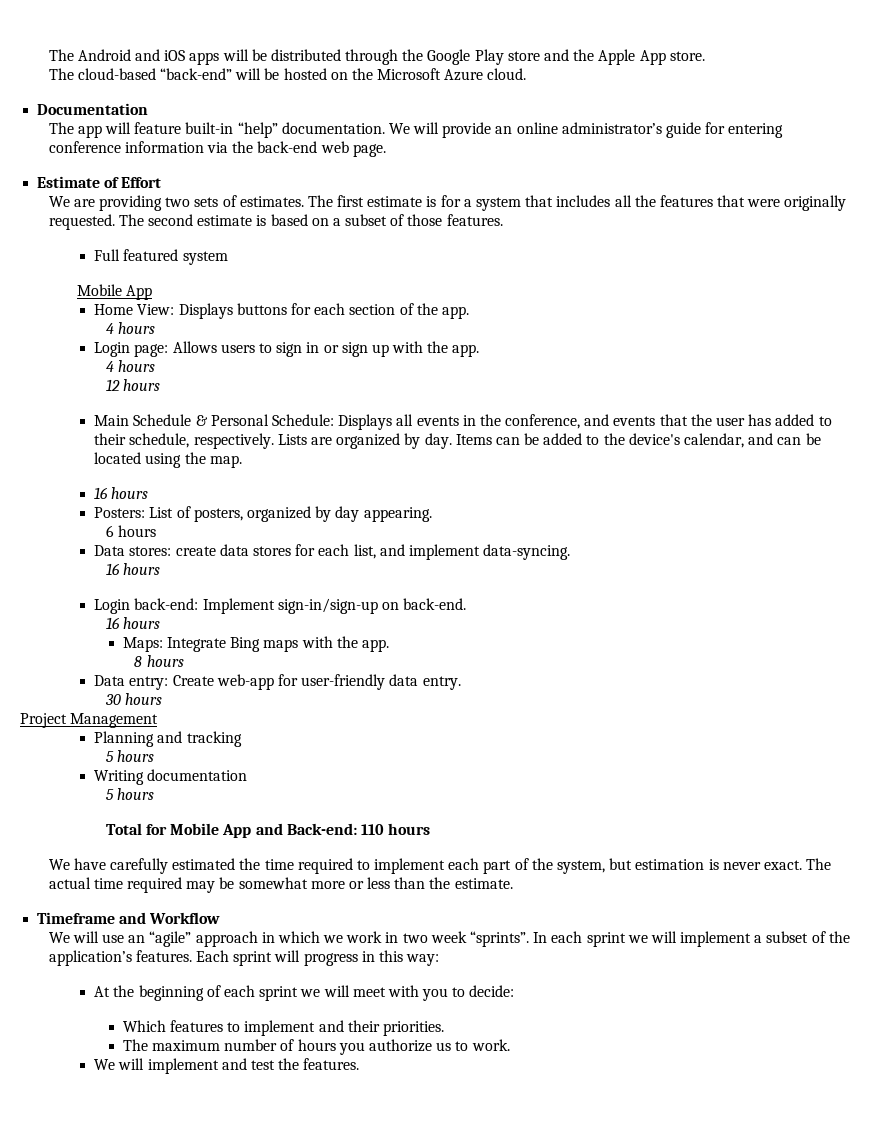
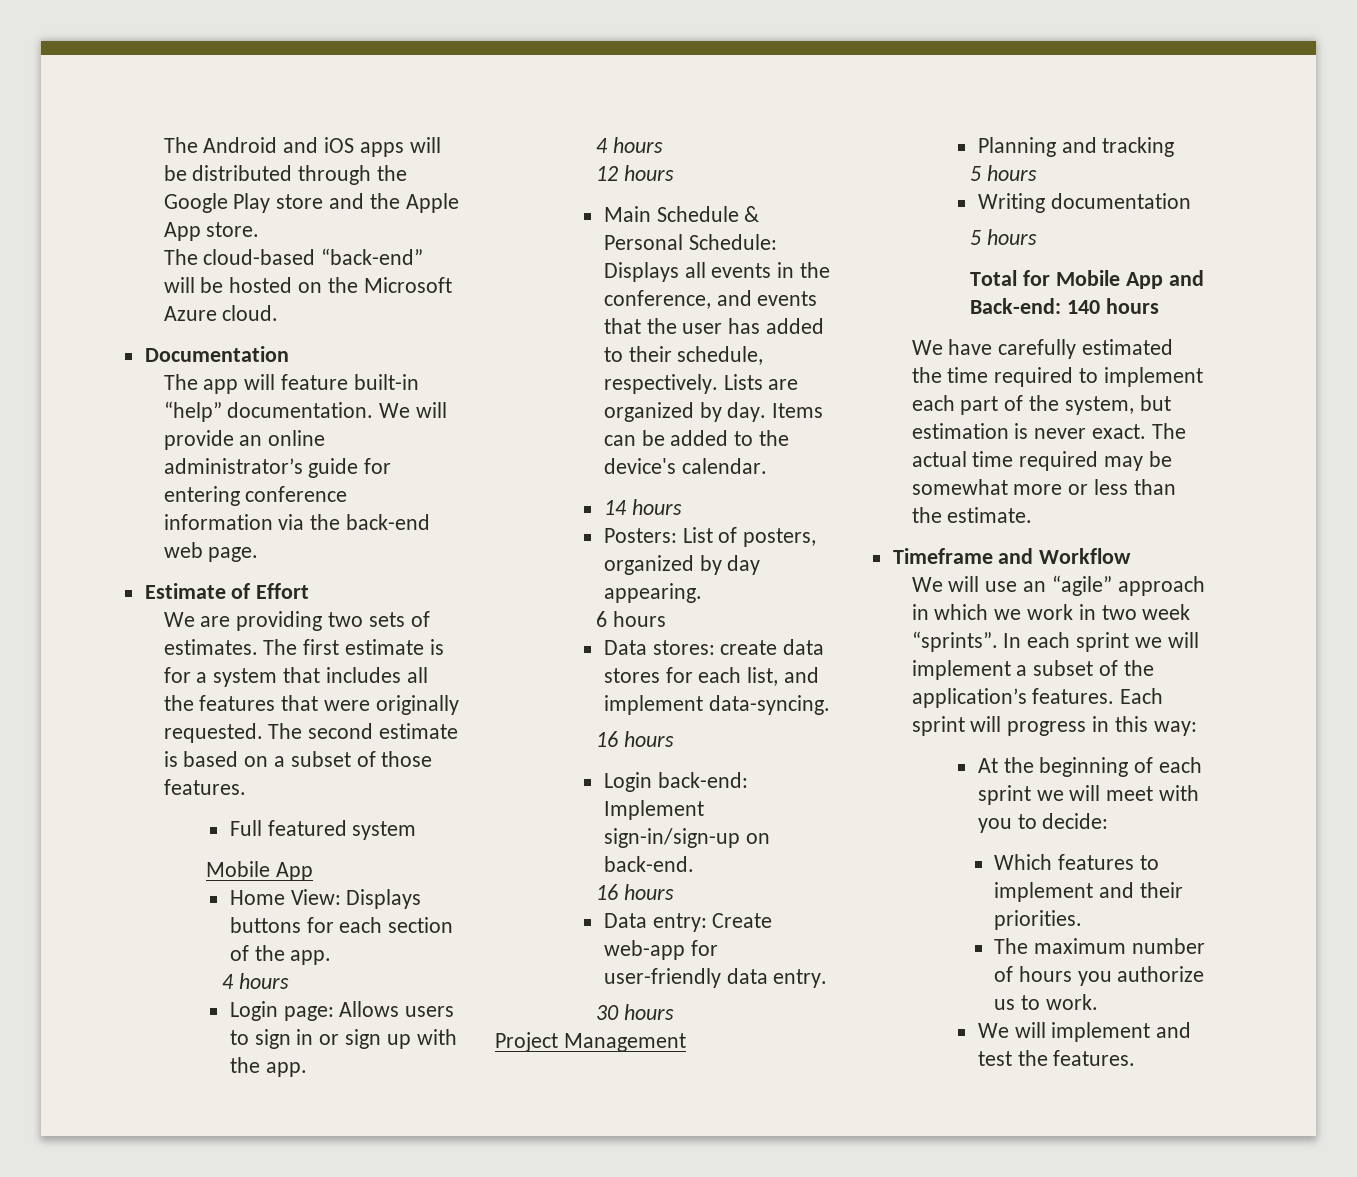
- Items can be added to the device's calendar, and can be located using the map.
- 16 hours
+ Items can be added to the device's calendar.
+ 14 hours
- Maps: Integrate Bing maps with the app.
- 8 hours
- Total for Mobile App and Back-end: 110 hours
+ Total for Mobile App and Back-end: 140 hours

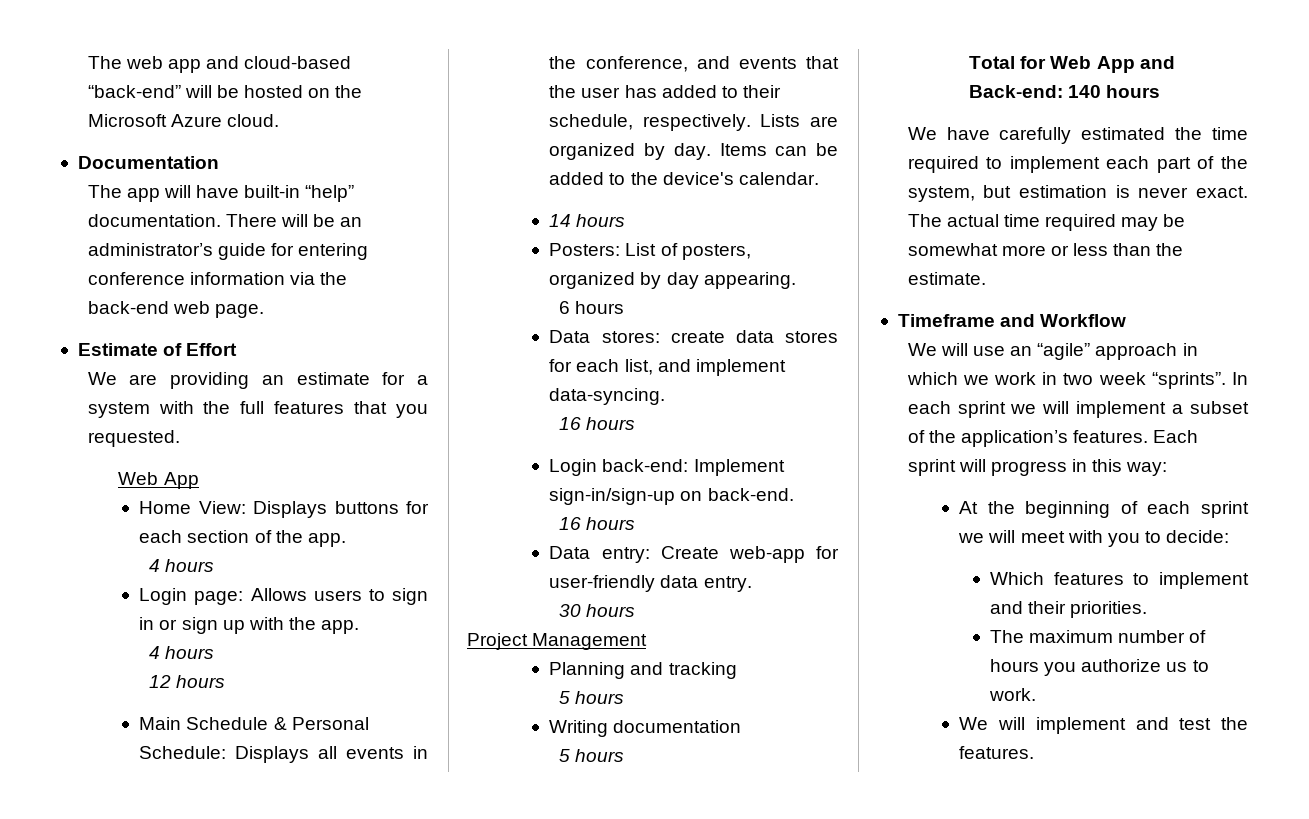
- The Android and iOS apps will be distributed through the Google Play store and the Apple App store.
- The cloud-based “back-end” will be hosted on the Microsoft Azure cloud.
+ The web app and cloud-based “back-end” will be hosted on the Microsoft Azure cloud.
- The app will feature built-in “help” documentation.
+ The app will have built-in “help” documentation.
- We will provide an online administrator’s guide for entering conference information via the back-end web page.
+ There will be an administrator’s guide for entering conference information via the back-end web page.
- We are providing two sets of estimates. The first estimate is for a system that includes all the features that were originally requested. The second estimate is based on a subset of those features.
- Full featured system
- Mobile App
+ We are providing an estimate for a system with the full features that you requested.
+ Web App
- Total for Mobile App and Back-end: 140 hours
+ Total for Web App and Back-end: 140 hours

